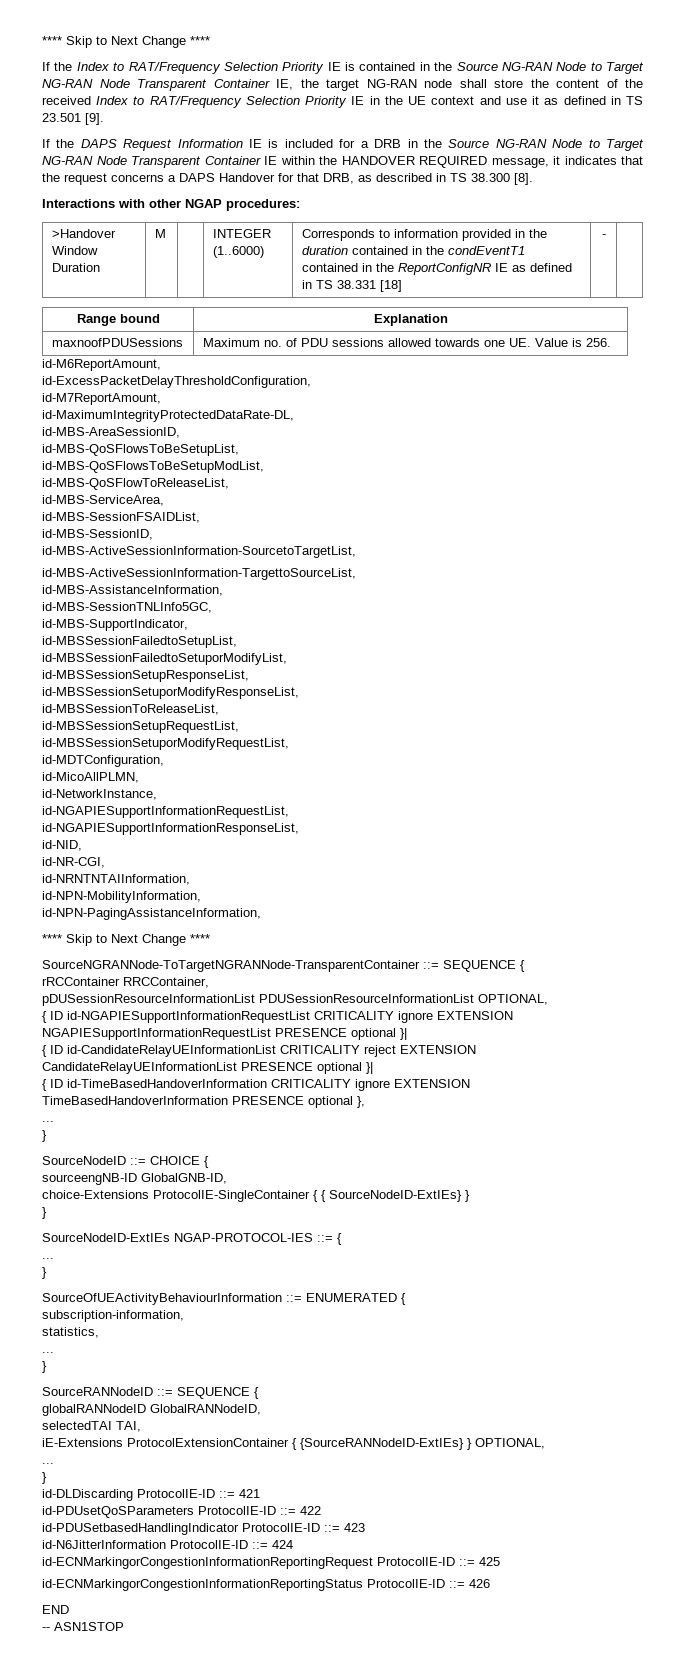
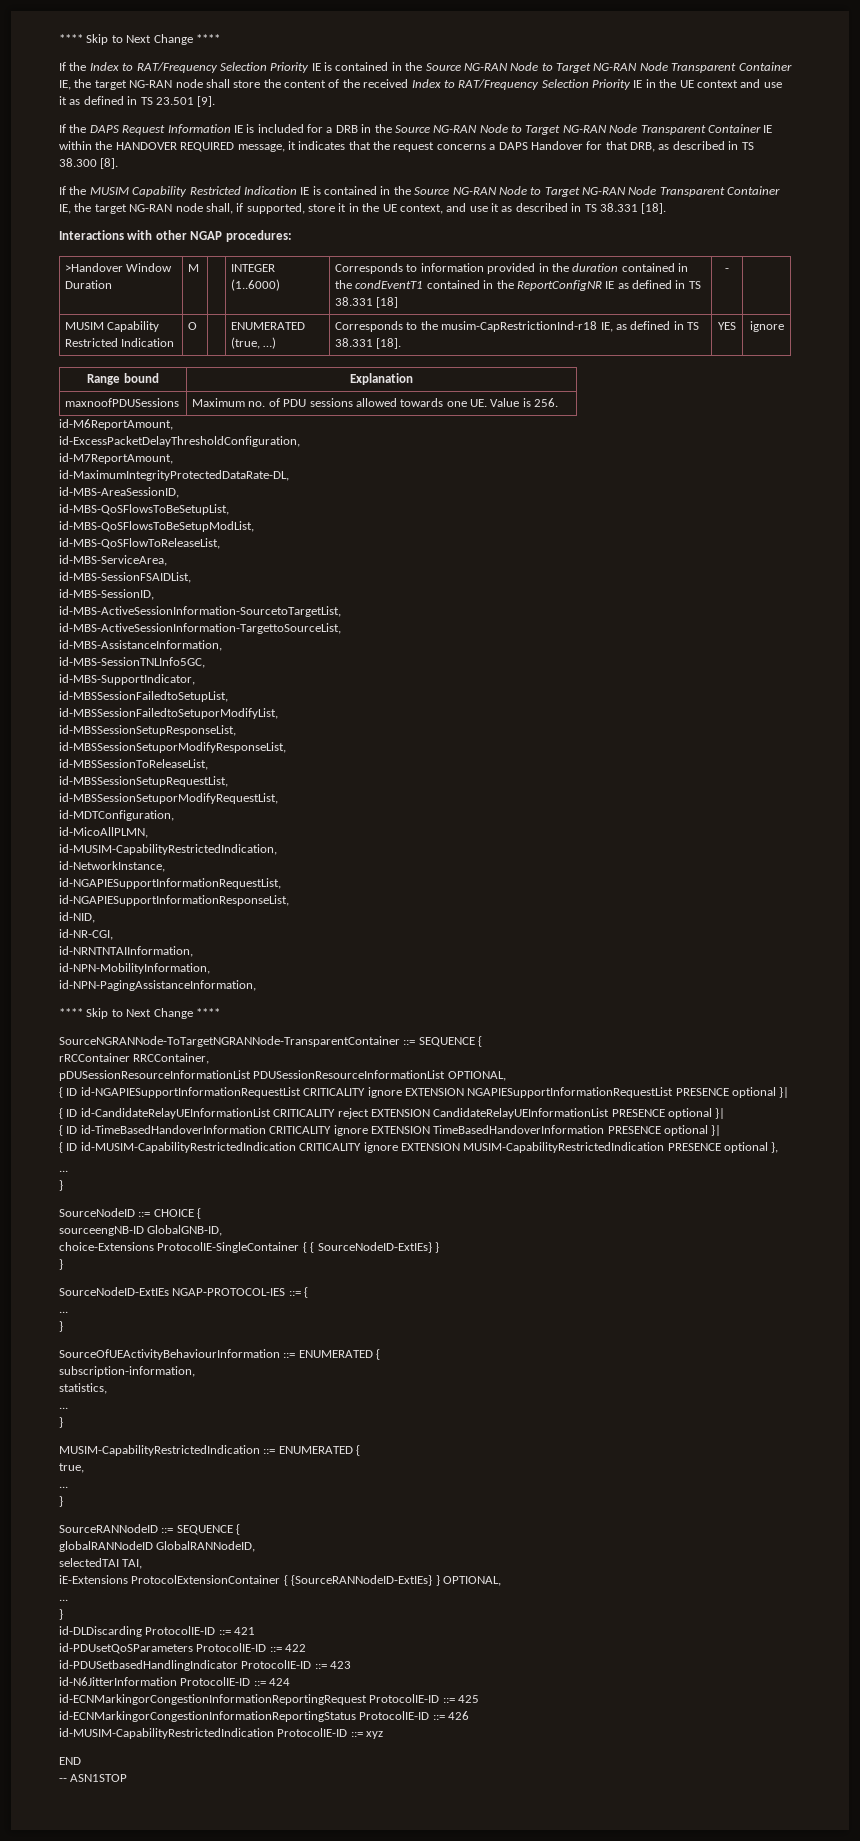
+ If the MUSIM Capability Restricted Indication IE is contained in the Source NG-RAN Node to Target NG-RAN Node Transparent Container IE, the target NG-RAN node shall, if supported, store it in the UE context, and use it as described in TS 38.331 [18].
+ MUSIM Capability Restricted Indication | O | | ENUMERATED (true, …) | Corresponds to the musim-CapRestrictionInd-r18 IE, as defined in TS 38.331 [18]. | YES | ignore
+ id-MUSIM-CapabilityRestrictedIndication,
- { ID id-TimeBasedHandoverInformation CRITICALITY ignore EXTENSION TimeBasedHandoverInformation PRESENCE optional },
+ { ID id-TimeBasedHandoverInformation CRITICALITY ignore EXTENSION TimeBasedHandoverInformation PRESENCE optional }|
+ { ID id-MUSIM-CapabilityRestrictedIndication CRITICALITY ignore EXTENSION MUSIM-CapabilityRestrictedIndication PRESENCE optional },
+ MUSIM-CapabilityRestrictedIndication ::= ENUMERATED {
+ true,
+ ...
+ }
+ id-MUSIM-CapabilityRestrictedIndication ProtocolIE-ID ::= xyz

